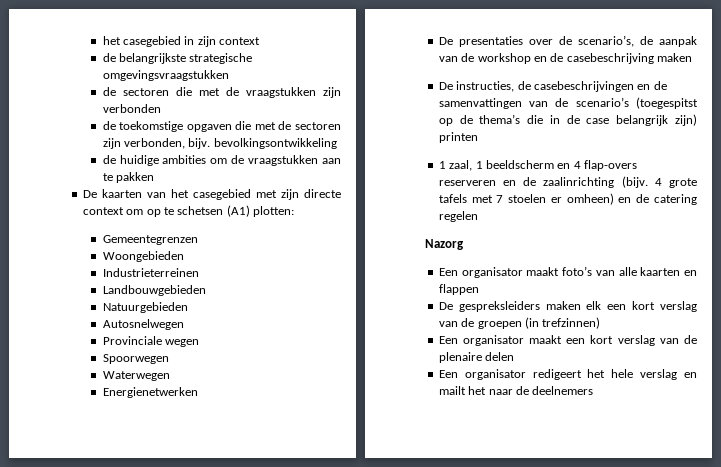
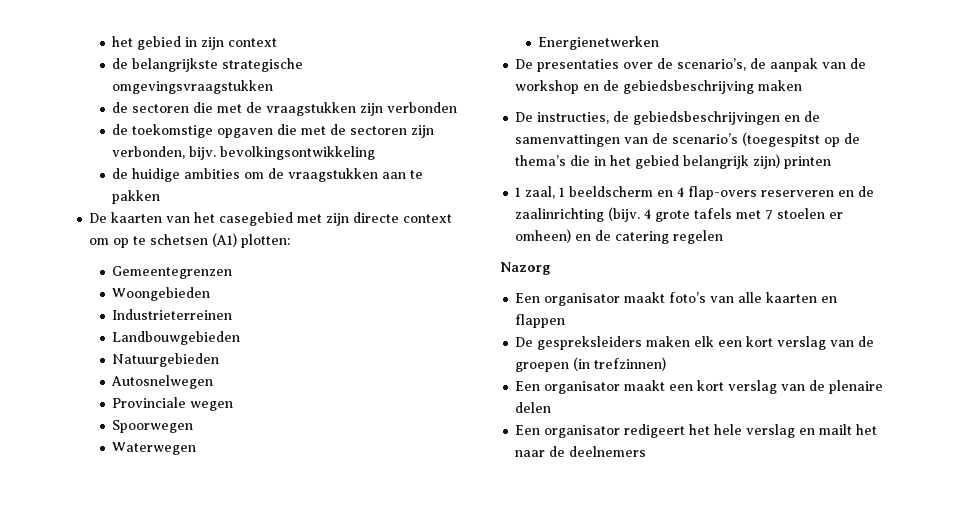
- het casegebied in zijn context
+ het gebied in zijn context
- De presentaties over de scenario’s, de aanpak van de workshop en de casebeschrijving maken
+ De presentaties over de scenario’s, de aanpak van de workshop en de gebiedsbeschrijving maken
- De instructies, de casebeschrijvingen en de samenvattingen van de scenario’s (toegespitst op de thema’s die in de case belangrijk zijn) printen
+ De instructies, de gebiedsbeschrijvingen en de samenvattingen van de scenario’s (toegespitst op de thema’s die in het gebied belangrijk zijn) printen

